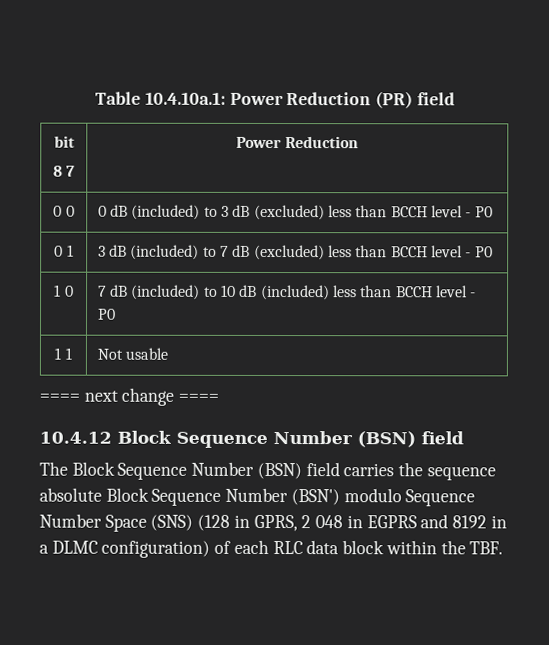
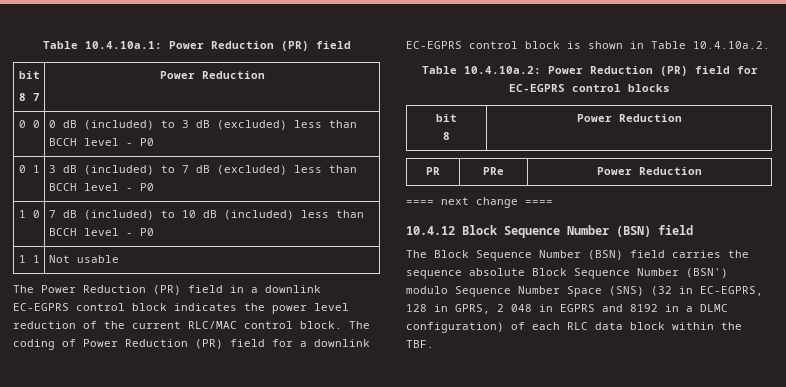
+ The Power Reduction (PR) field in a downlink EC-EGPRS control block indicates the power level reduction of the current RLC/MAC control block. The coding of Power Reduction (PR) field for a downlink EC-EGPRS control block is shown in Table 10.4.10a.2.
+ Table 10.4.10a.2: Power Reduction (PR) field for EC-EGPRS control blocks
+ bit
+ 8 | Power Reduction
+ PR | PRe | Power Reduction
- The Block Sequence Number (BSN) field carries the sequence absolute Block Sequence Number (BSN') modulo Sequence Number Space (SNS) (128 in GPRS, 2 048 in EGPRS and 8192 in a DLMC configuration) of each RLC data block within the TBF.
+ The Block Sequence Number (BSN) field carries the sequence absolute Block Sequence Number (BSN') modulo Sequence Number Space (SNS) (32 in EC-EGPRS, 128 in GPRS, 2 048 in EGPRS and 8192 in a DLMC configuration) of each RLC data block within the TBF.

